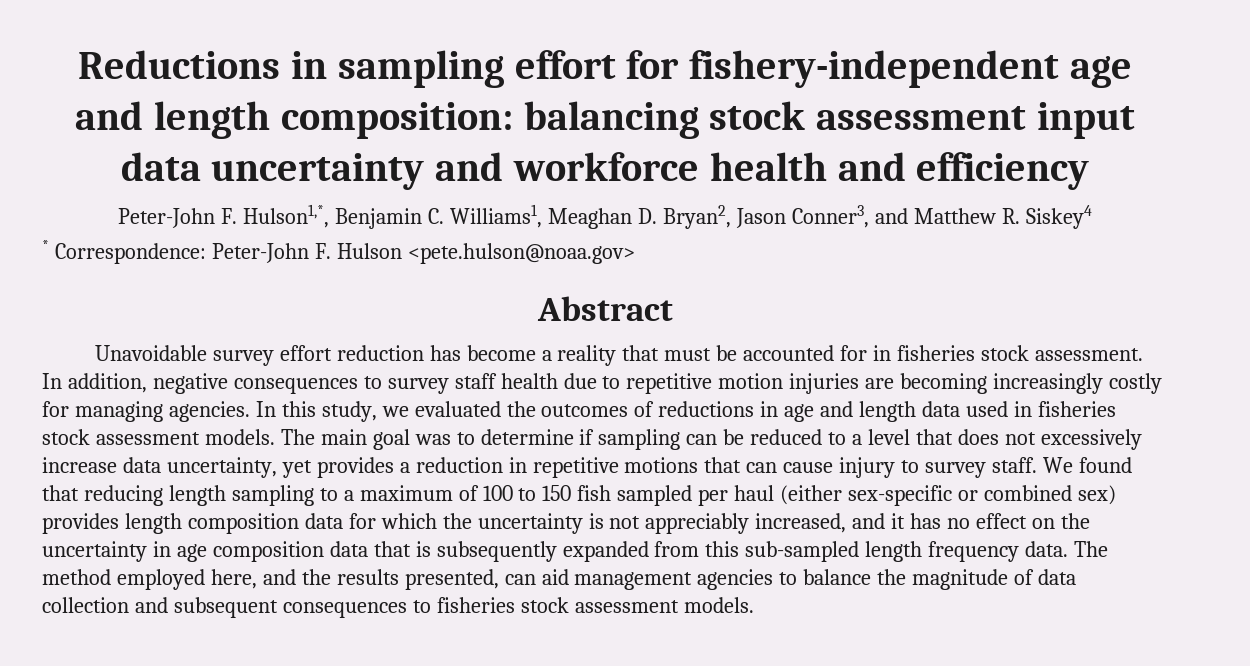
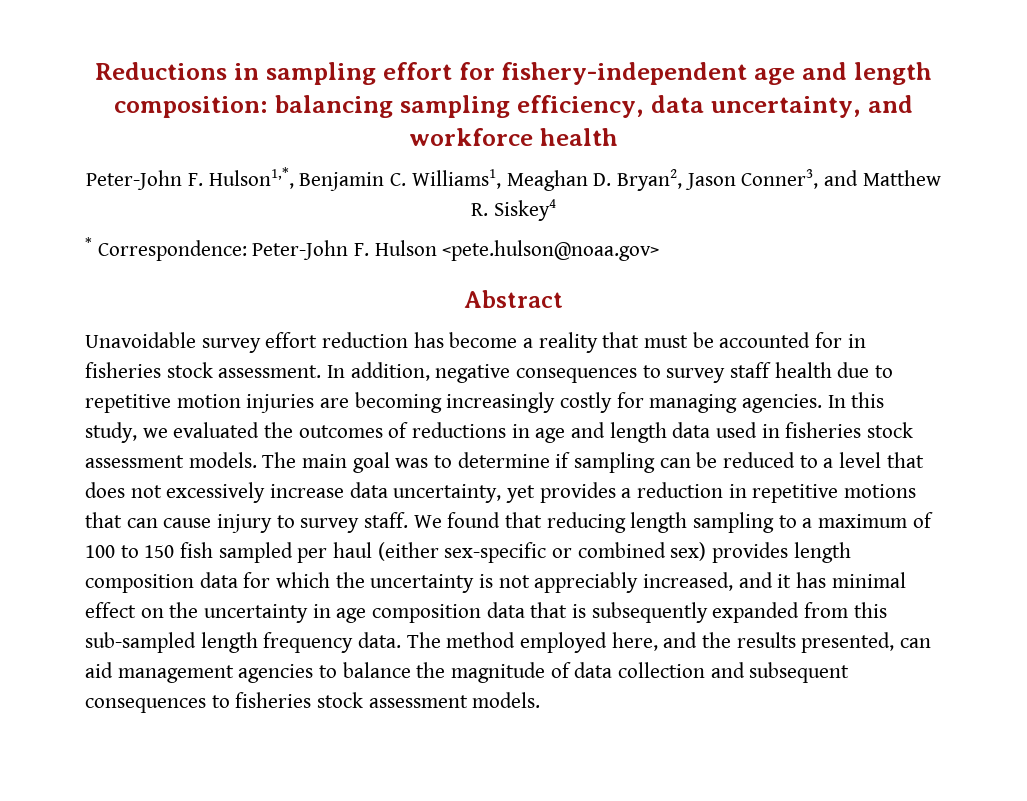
- Reductions in sampling effort for fishery-independent age and length composition: balancing stock assessment input data uncertainty and workforce health and efficiency
+ Reductions in sampling effort for fishery-independent age and length composition: balancing sampling efficiency, data uncertainty, and workforce health
- We found that reducing length sampling to a maximum of 100 to 150 fish sampled per haul (either sex-specific or combined sex) provides length composition data for which the uncertainty is not appreciably increased, and it has no effect on the uncertainty in age composition data that is subsequently expanded from this sub-sampled length frequency data.
+ We found that reducing length sampling to a maximum of 100 to 150 fish sampled per haul (either sex-specific or combined sex) provides length composition data for which the uncertainty is not appreciably increased, and it has minimal effect on the uncertainty in age composition data that is subsequently expanded from this sub-sampled length frequency data.

